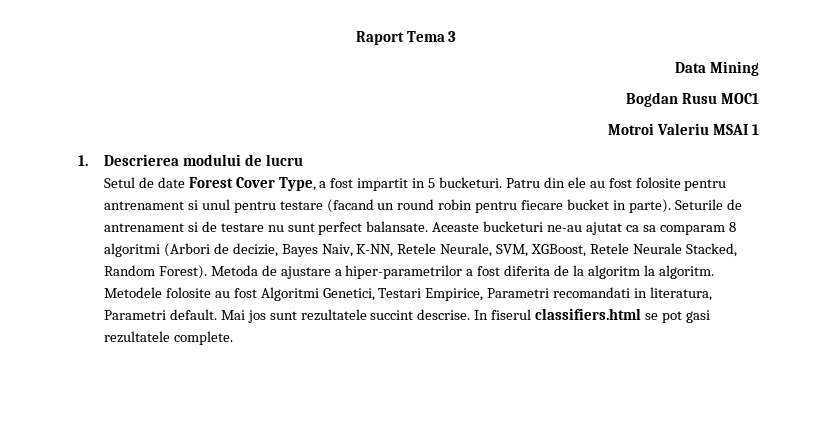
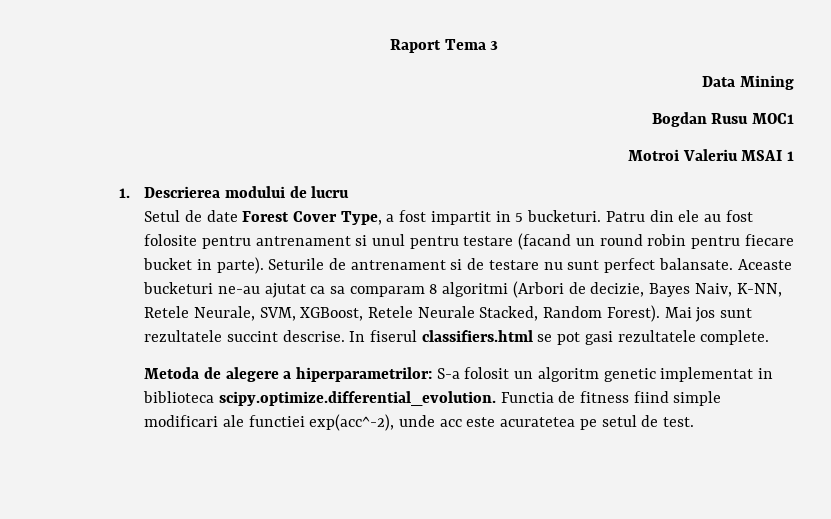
- Metoda de ajustare a hiper-parametrilor a fost diferita de la algoritm la algoritm. Metodele folosite au fost Algoritmi Genetici, Testari Empirice, Parametri recomandati in literatura, Parametri default.
+ Metoda de alegere a hiperparametrilor: S-a folosit un algoritm genetic implementat in biblioteca scipy.optimize.differential_evolution. Functia de fitness fiind simple modificari ale functiei exp(acc^-2), unde acc este acuratetea pe setul de test.

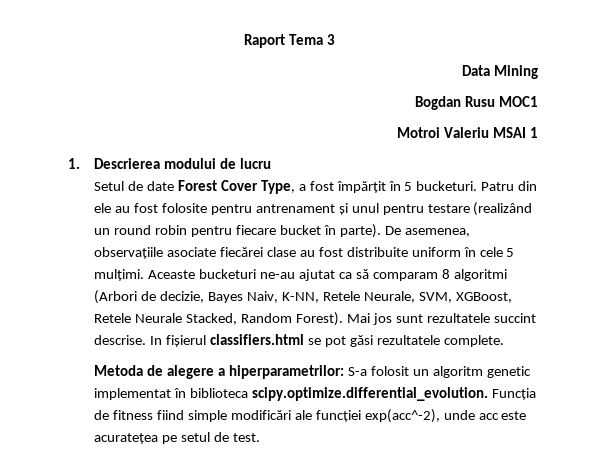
- Setul de date Forest Cover Type, a fost impartit in 5 bucketuri.
+ Setul de date Forest Cover Type, a fost împărțit în 5 bucketuri.
- Patru din ele au fost folosite pentru antrenament si unul pentru testare (facand un round robin pentru fiecare bucket in parte). Seturile de antrenament si de testare nu sunt perfect balansate.
+ Patru din ele au fost folosite pentru antrenament și unul pentru testare (realizând un round robin pentru fiecare bucket în parte). De asemenea, observațiile asociate fiecărei clase au fost distribuite uniform în cele 5 mulțimi.
- Aceaste bucketuri ne-au ajutat ca sa comparam 8 algoritmi (Arbori de decizie, Bayes Naiv, K-NN, Retele Neurale, SVM, XGBoost, Retele Neurale Stacked, Random Forest).
+ Aceaste bucketuri ne-au ajutat ca să comparam 8 algoritmi (Arbori de decizie, Bayes Naiv, K-NN, Retele Neurale, SVM, XGBoost, Retele Neurale Stacked, Random Forest).
- In fiserul classifiers.html se pot gasi rezultatele complete.
+ In fișierul classifiers.html se pot găsi rezultatele complete.
- Metoda de alegere a hiperparametrilor: S-a folosit un algoritm genetic implementat in biblioteca scipy.optimize.differential_evolution. Functia de fitness fiind simple modificari ale functiei exp(acc^-2), unde acc este acuratetea pe setul de test.
+ Metoda de alegere a hiperparametrilor: S-a folosit un algoritm genetic implementat în biblioteca scipy.optimize.differential_evolution. Funcția de fitness fiind simple modificări ale funcției exp(acc^-2), unde acc este acuratețea pe setul de test.

